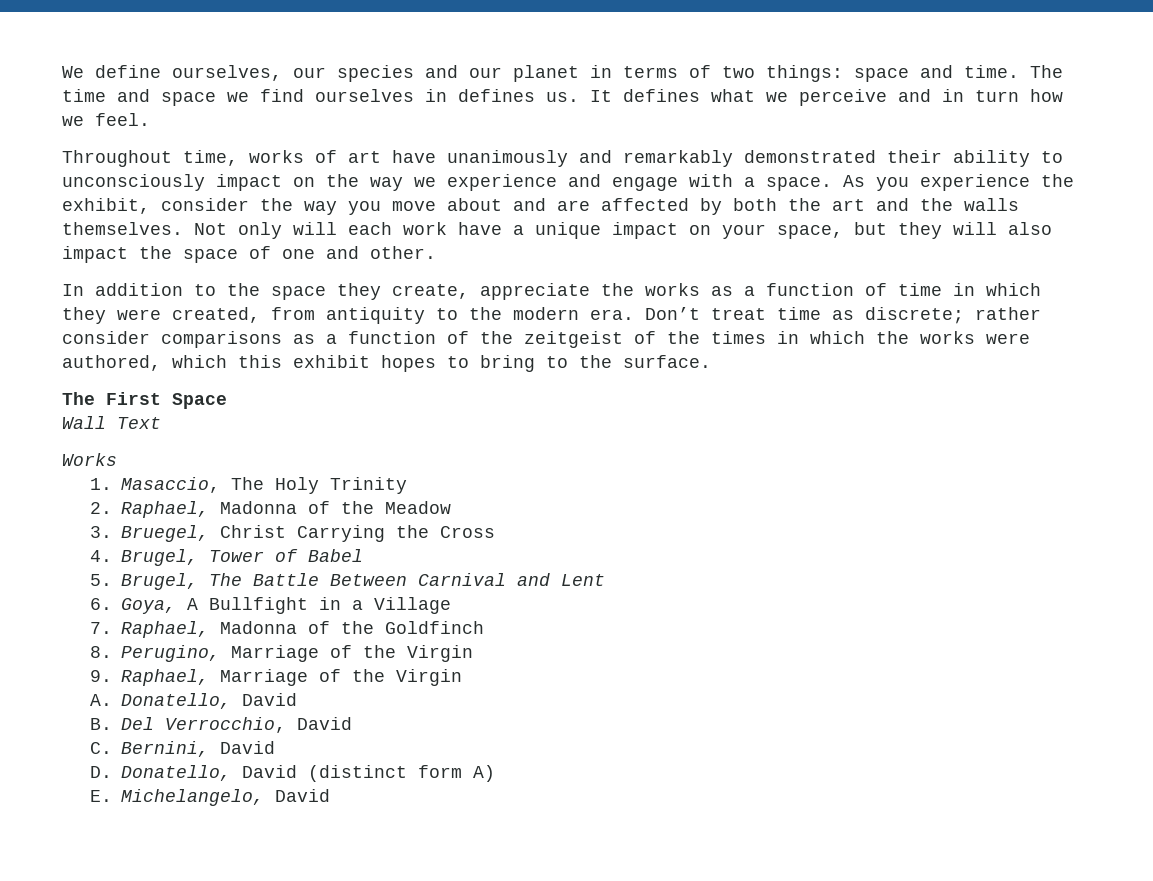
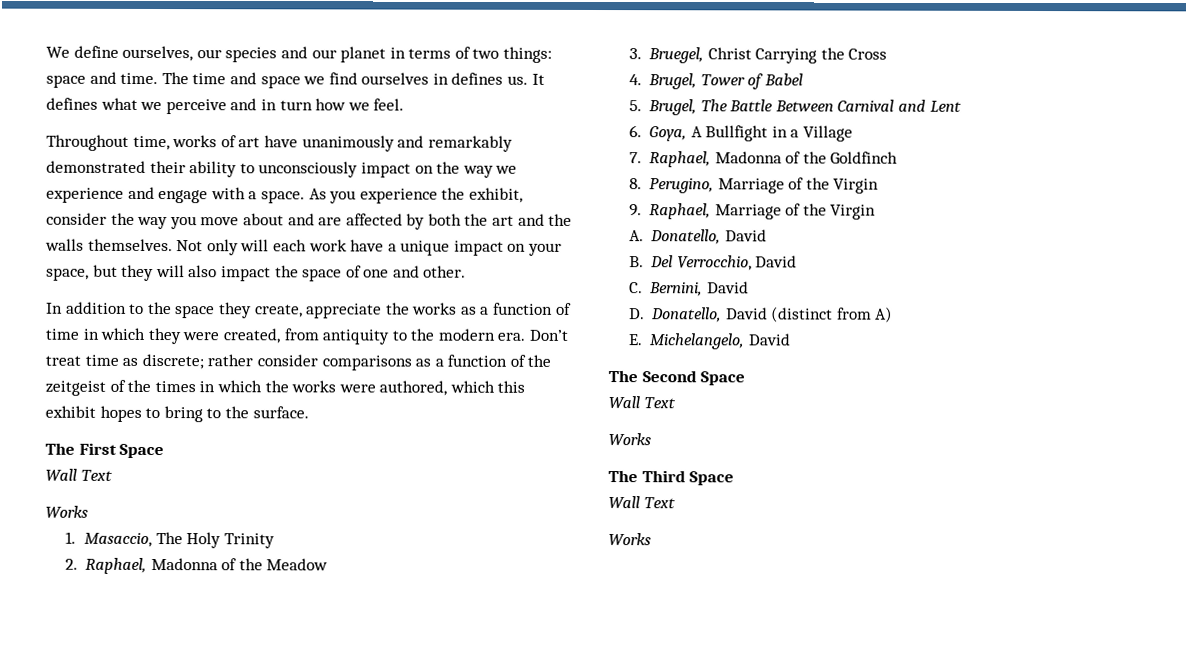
- D. Donatello, David (distinct form A)
+ D. Donatello, David (distinct from A)
+ The Second Space
+ Wall Text
+ Works
+ The Third Space
+ Wall Text
+ Works

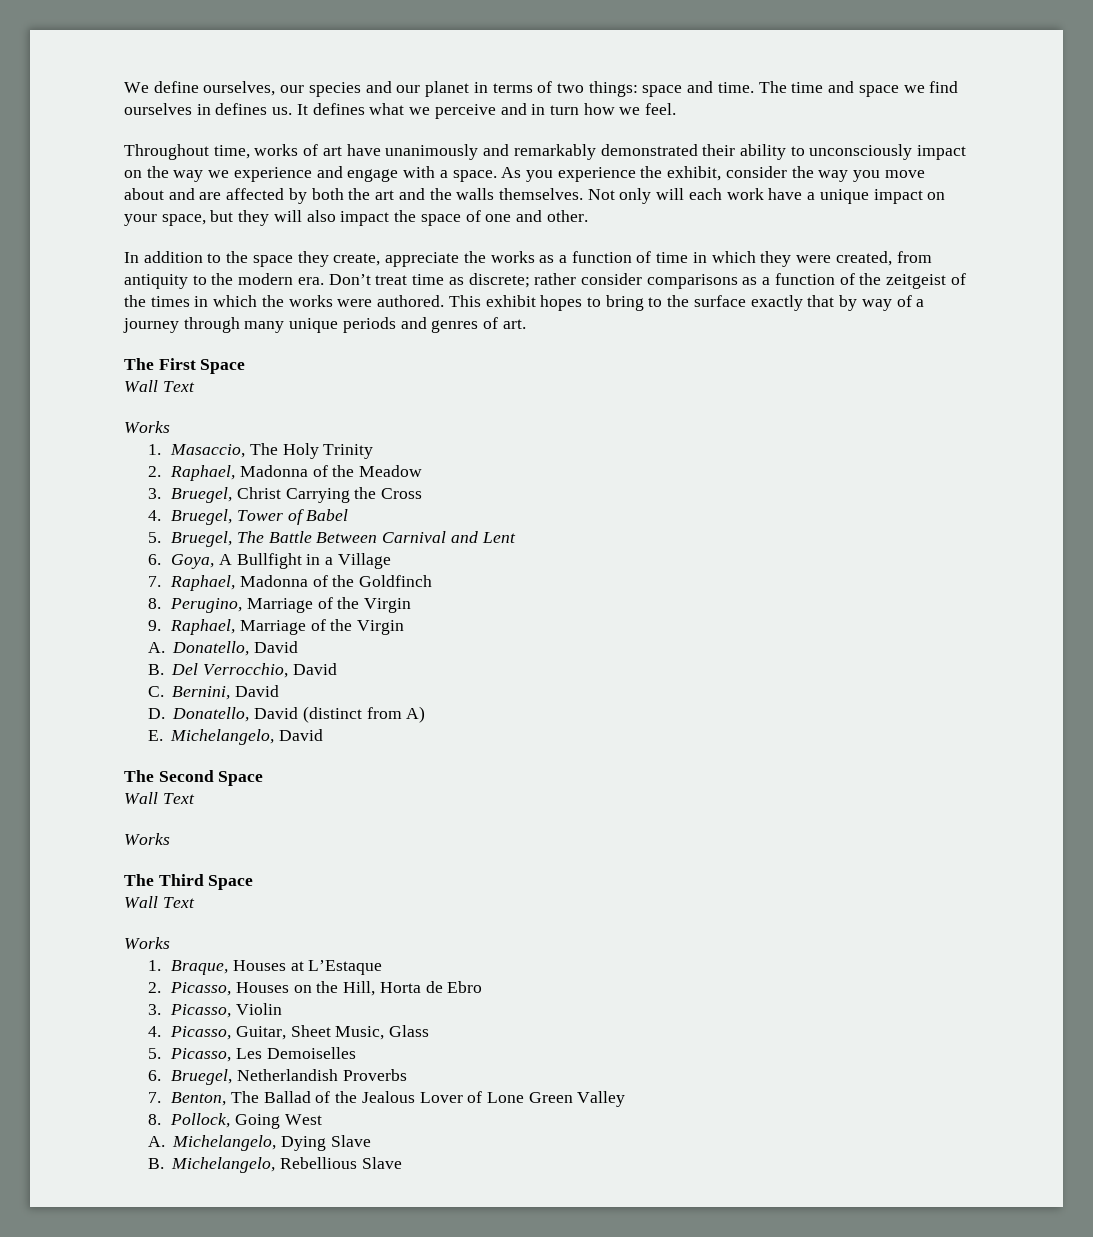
- Don’t treat time as discrete; rather consider comparisons as a function of the zeitgeist of the times in which the works were authored, which this exhibit hopes to bring to the surface.
+ Don’t treat time as discrete; rather consider comparisons as a function of the zeitgeist of the times in which the works were authored. This exhibit hopes to bring to the surface exactly that by way of a journey through many unique periods and genres of art.
- 4. Brugel, Tower of Babel
+ 4. Bruegel, Tower of Babel
- 5. Brugel, The Battle Between Carnival and Lent
+ 5. Bruegel, The Battle Between Carnival and Lent
+ 1. Braque, Houses at L’Estaque
+ 2. Picasso, Houses on the Hill, Horta de Ebro
+ 3. Picasso, Violin
+ 4. Picasso, Guitar, Sheet Music, Glass
+ 5. Picasso, Les Demoiselles
+ 6. Bruegel, Netherlandish Proverbs
+ 7. Benton, The Ballad of the Jealous Lover of Lone Green Valley
+ 8. Pollock, Going West
+ A. Michelangelo, Dying Slave
+ B. Michelangelo, Rebellious Slave

